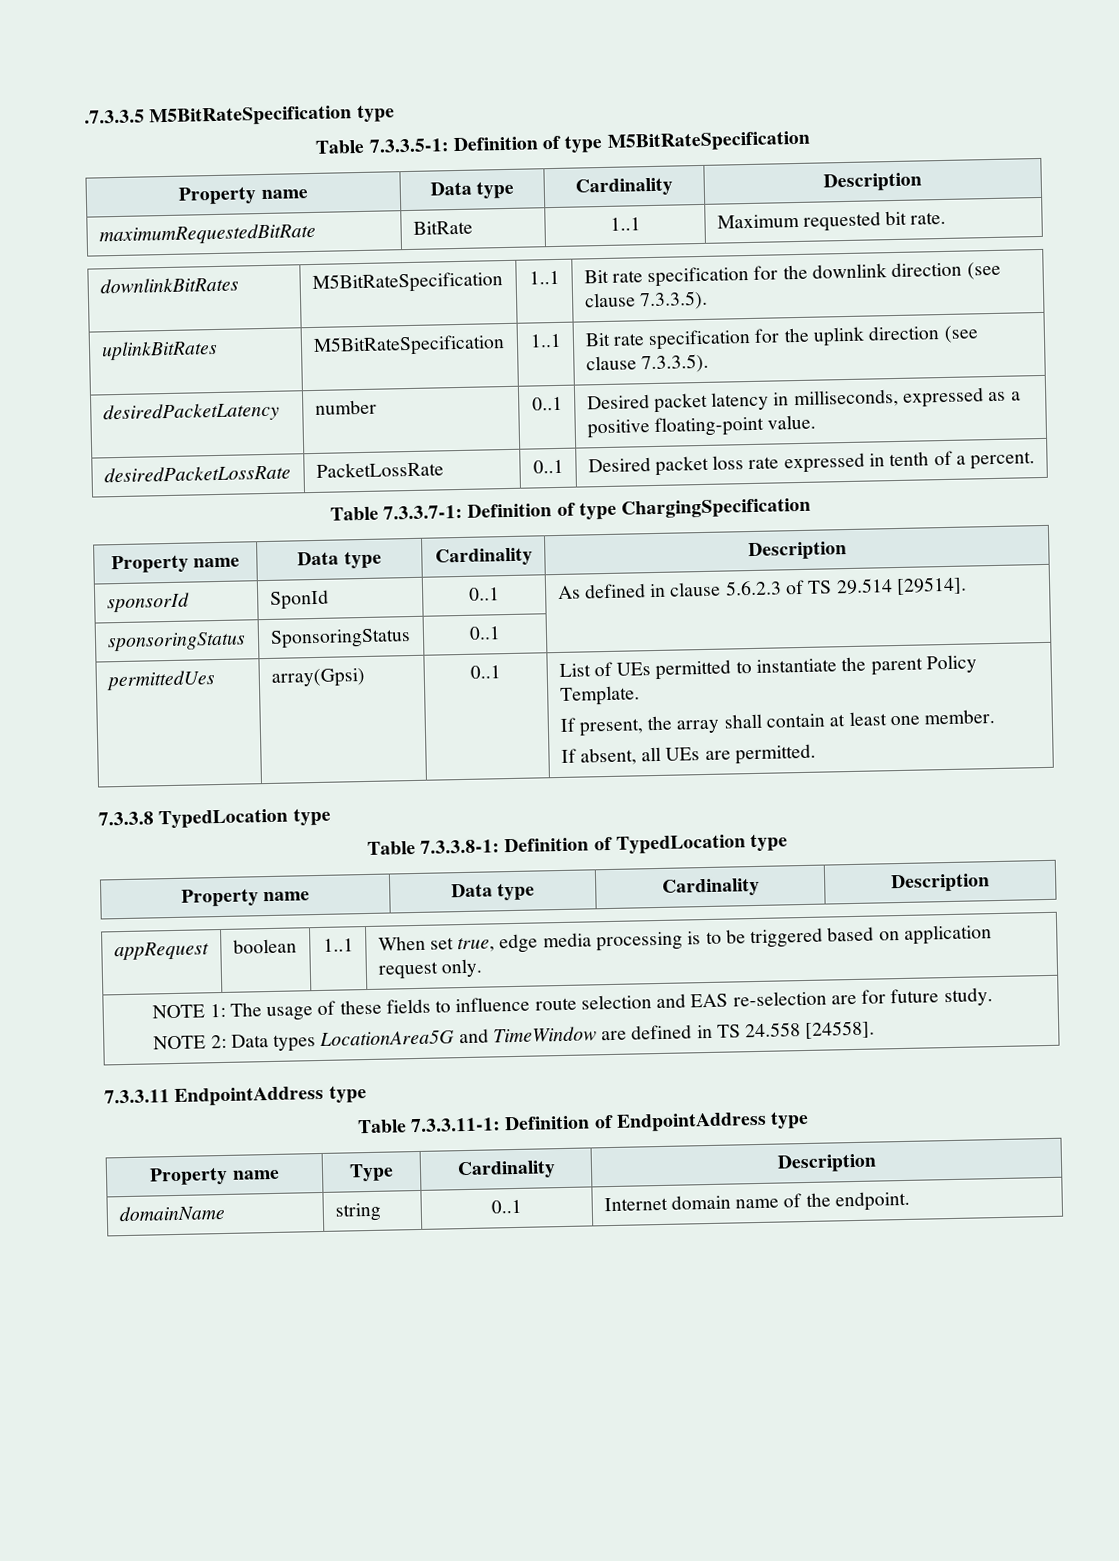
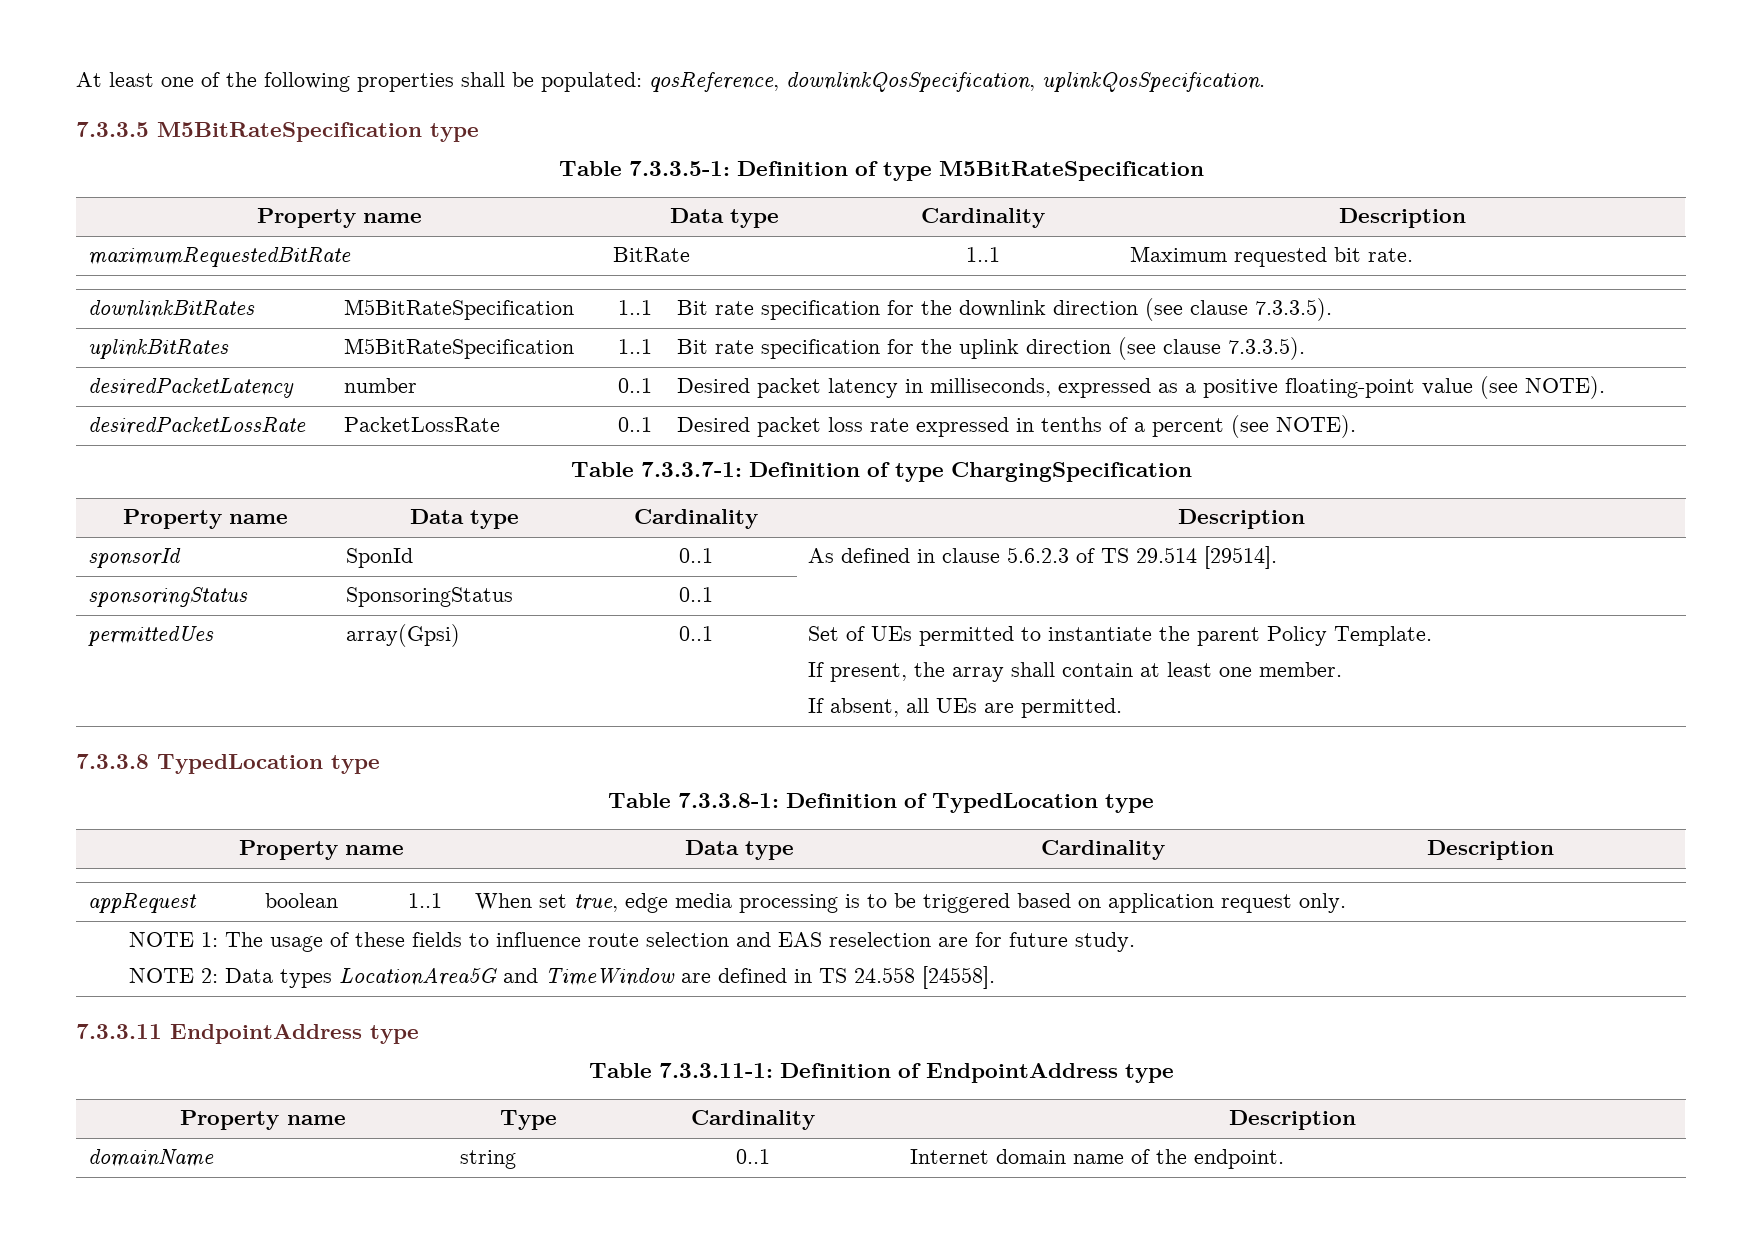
- .7.3.3.5 M5BitRateSpecification type
+ At least one of the following properties shall be populated: qosReference, downlinkQosSpecification, uplinkQosSpecification.
+ 7.3.3.5 M5BitRateSpecification type
- desiredPacketLatency | number | 0..1 | Desired packet latency in milliseconds, expressed as a positive floating-point value.
+ desiredPacketLatency | number | 0..1 | Desired packet latency in milliseconds, expressed as a positive floating-point value (see NOTE).
- desiredPacketLossRate | PacketLossRate | 0..1 | Desired packet loss rate expressed in tenth of a percent.
+ desiredPacketLossRate | PacketLossRate | 0..1 | Desired packet loss rate expressed in tenths of a percent (see NOTE).
- permittedUes | array(Gpsi) | 0..1 | List of UEs permitted to instantiate the parent Policy Template.
+ permittedUes | array(Gpsi) | 0..1 | Set of UEs permitted to instantiate the parent Policy Template.
- NOTE 1: The usage of these fields to influence route selection and EAS re-selection are for future study.
+ NOTE 1: The usage of these fields to influence route selection and EAS reselection are for future study.

